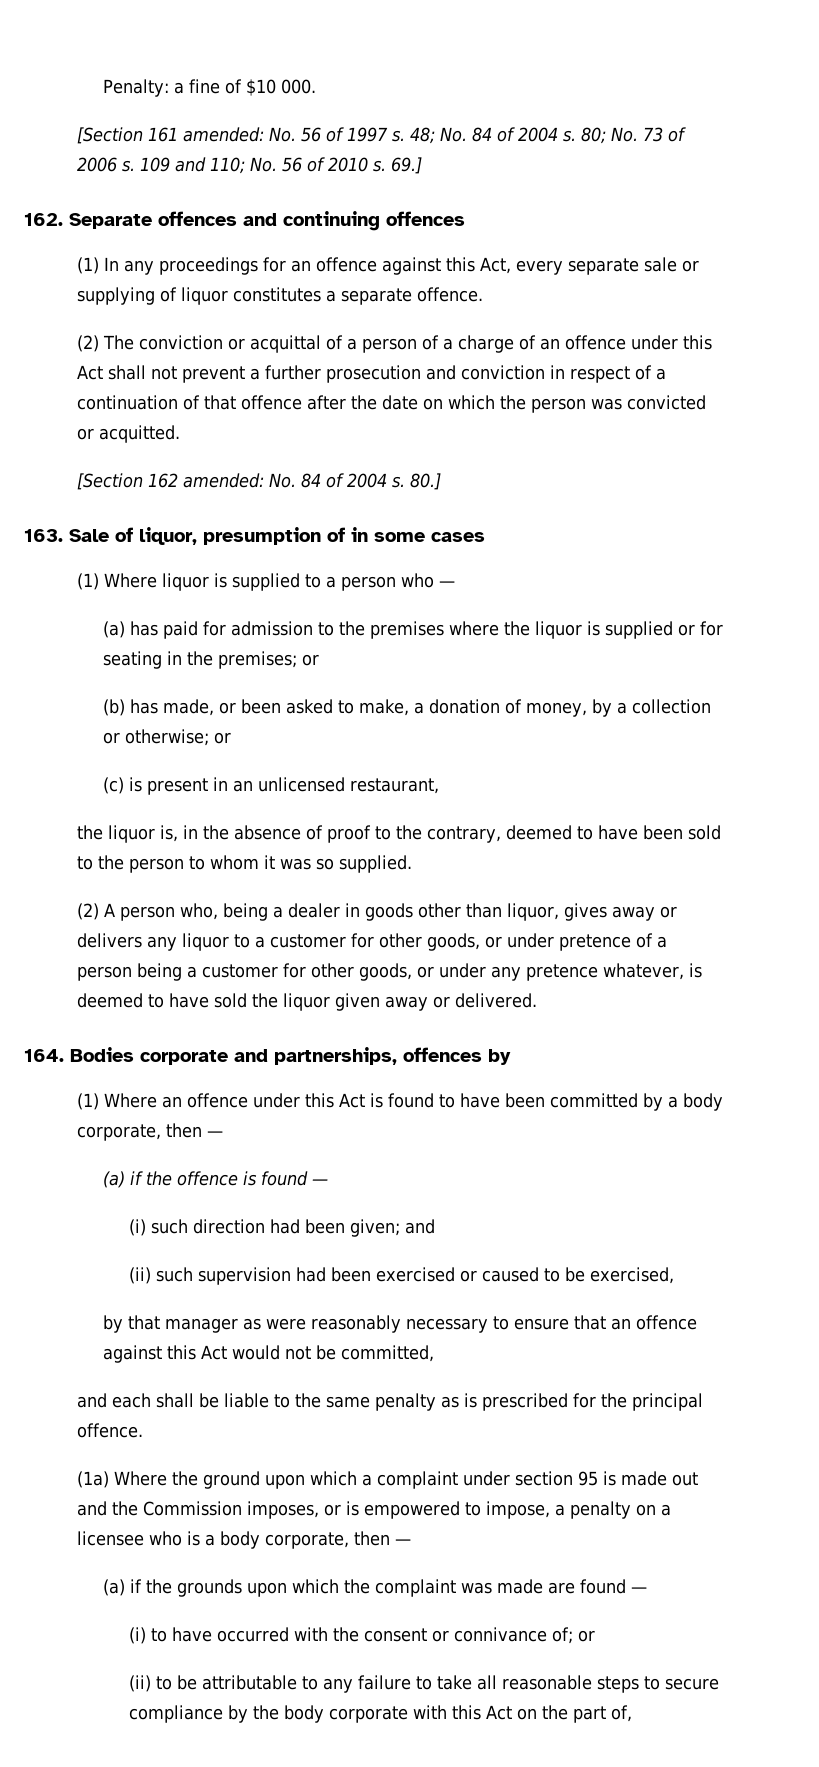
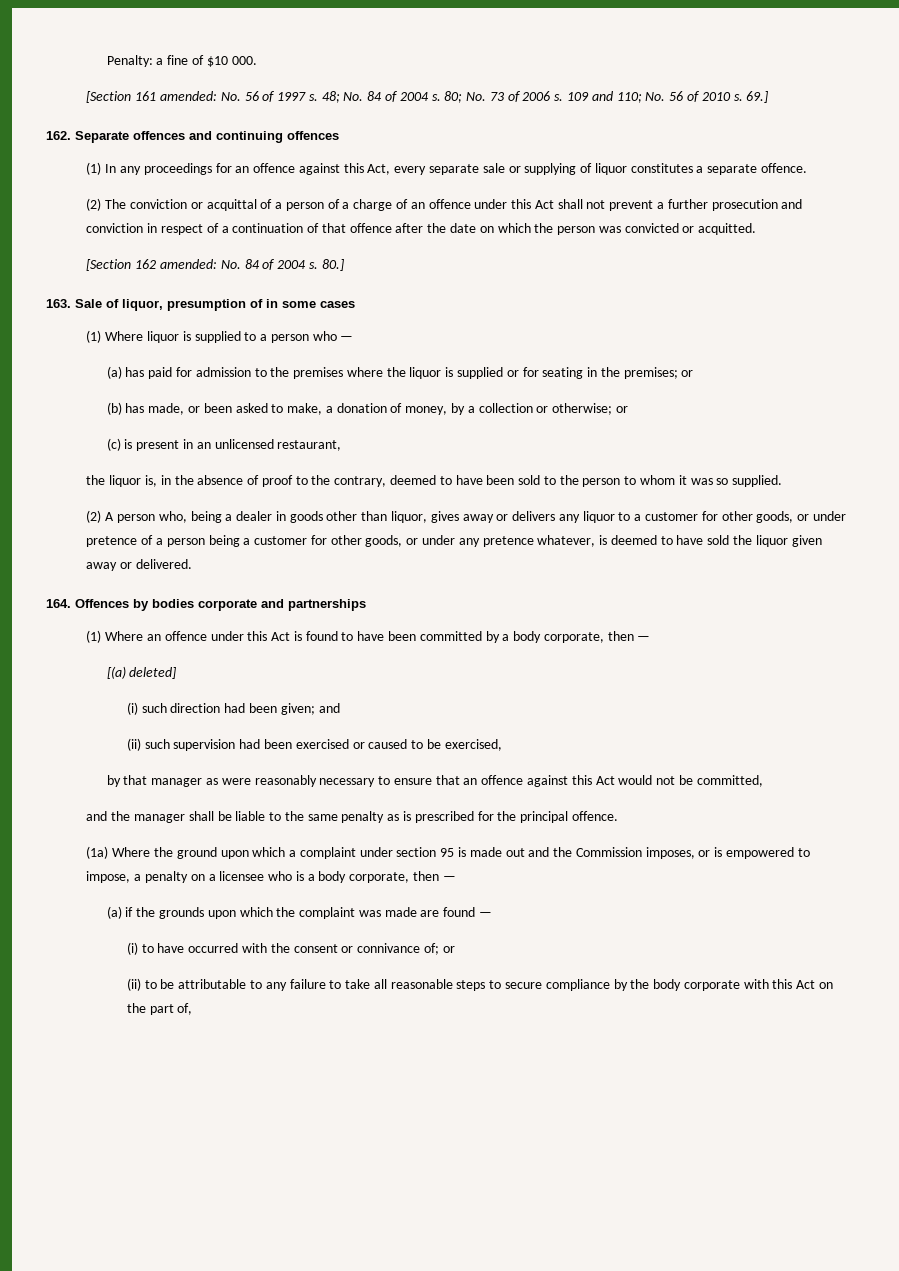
- 164. Bodies corporate and partnerships, offences by
+ 164. Offences by bodies corporate and partnerships
- (a) if the offence is found —
+ [(a) deleted]
- and each shall be liable to the same penalty as is prescribed for the principal offence.
+ and the manager shall be liable to the same penalty as is prescribed for the principal offence.

